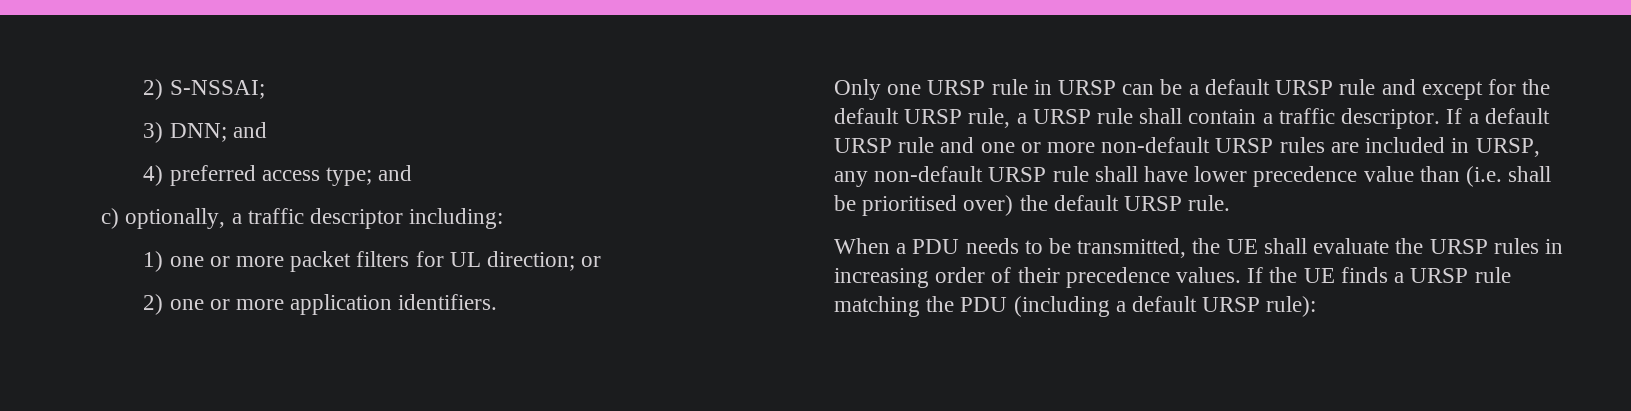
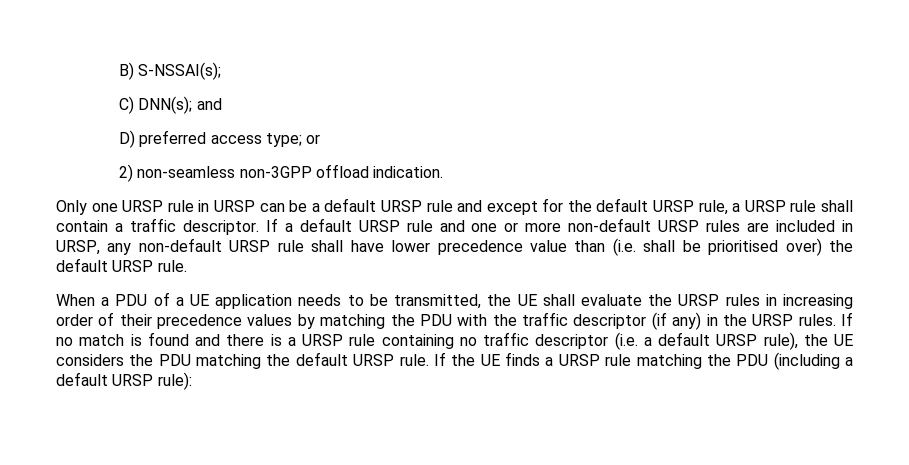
- 2) S-NSSAI;
- 3) DNN; and
- 4) preferred access type; and
- c) optionally, a traffic descriptor including:
- 1) one or more packet filters for UL direction; or
- 2) one or more application identifiers.
+ B) S-NSSAI(s);
+ C) DNN(s); and
+ D) preferred access type; or
+ 2) non-seamless non-3GPP offload indication.
- When a PDU needs to be transmitted, the UE shall evaluate the URSP rules in increasing order of their precedence values.
+ When a PDU of a UE application needs to be transmitted, the UE shall evaluate the URSP rules in increasing order of their precedence values by matching the PDU with the traffic descriptor (if any) in the URSP rules. If no match is found and there is a URSP rule containing no traffic descriptor (i.e. a default URSP rule), the UE considers the PDU matching the default URSP rule.

